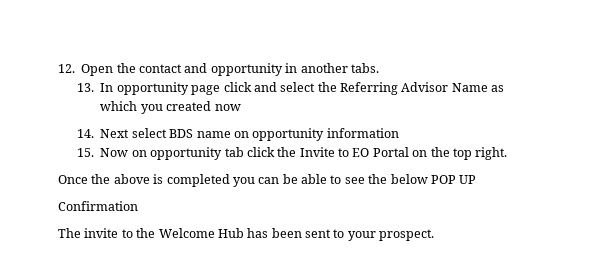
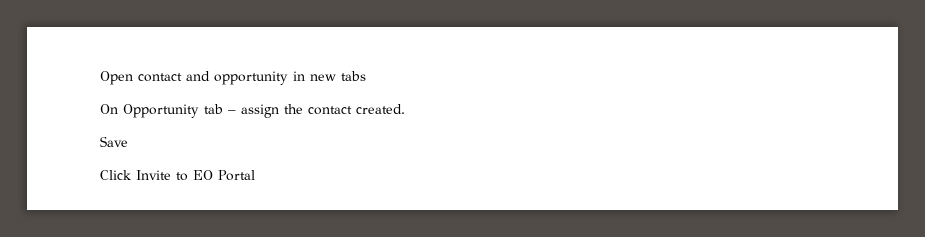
- 12. Open the contact and opportunity in another tabs.
- 13. In opportunity page click and select the Referring Advisor Name as which you created now
- 14. Next select BDS name on opportunity information
- 15. Now on opportunity tab click the Invite to EO Portal on the top right.
- Once the above is completed you can be able to see the below POP UP
- Confirmation
- The invite to the Welcome Hub has been sent to your prospect.
+ Open contact and opportunity in new tabs
+ On Opportunity tab – assign the contact created.
+ Save
+ Click Invite to EO Portal

